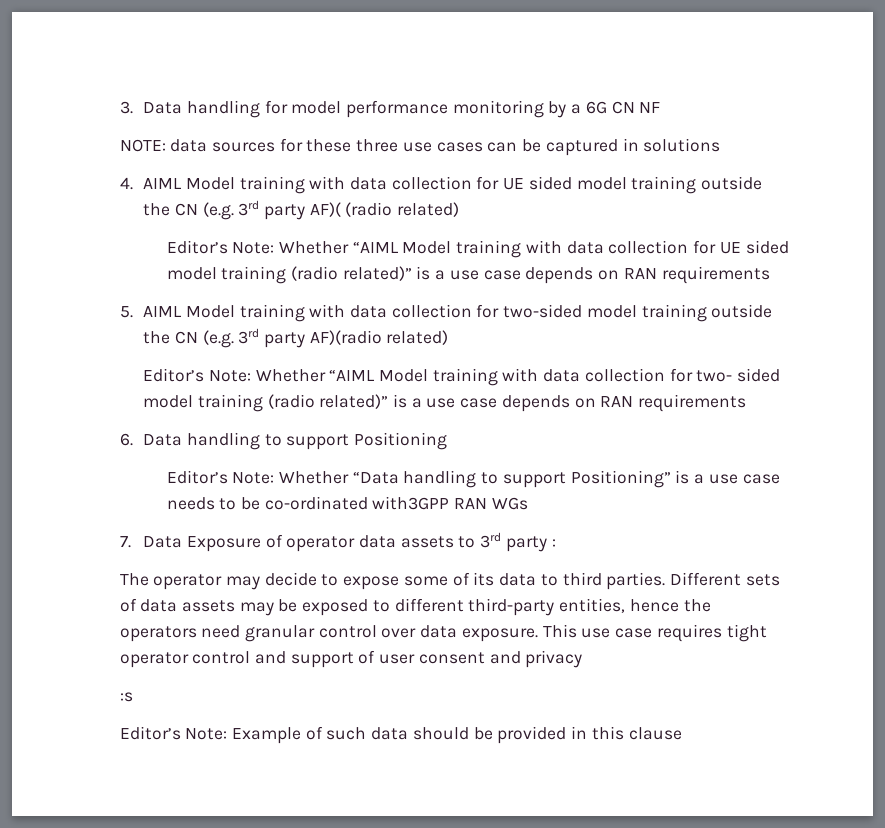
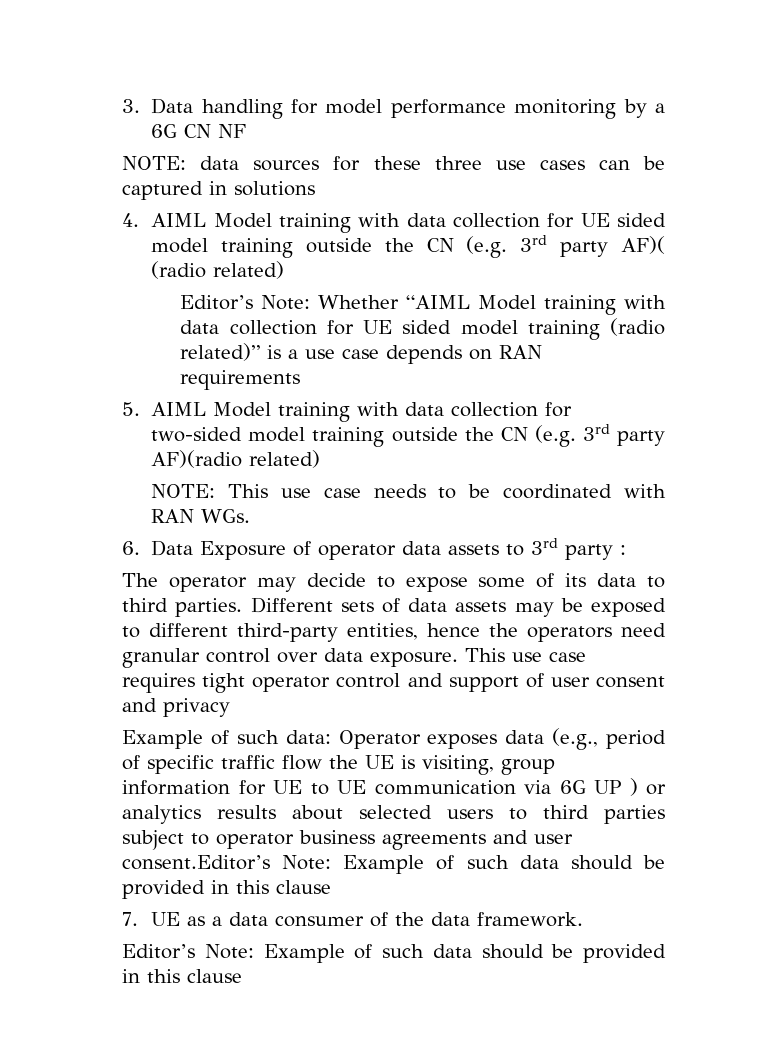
- Editor’s Note: Whether “AIML Model training with data collection for two- sided model training (radio related)” is a use case depends on RAN requirements
- 6. Data handling to support Positioning
- Editor’s Note: Whether “Data handling to support Positioning” is a use case needs to be co-ordinated with3GPP RAN WGs
- 7. Data Exposure of operator data assets to 3rd party :
+ NOTE: This use case needs to be coordinated with RAN WGs.
+ 6. Data Exposure of operator data assets to 3rd party :
- :s
+ Example of such data: Operator exposes data (e.g., period of specific traffic flow the UE is visiting, group information for UE to UE communication via 6G UP ) or analytics results about selected users to third parties subject to operator business agreements and user consent.Editor’s Note: Example of such data should be provided in this clause
+ 7. UE as a data consumer of the data framework.

